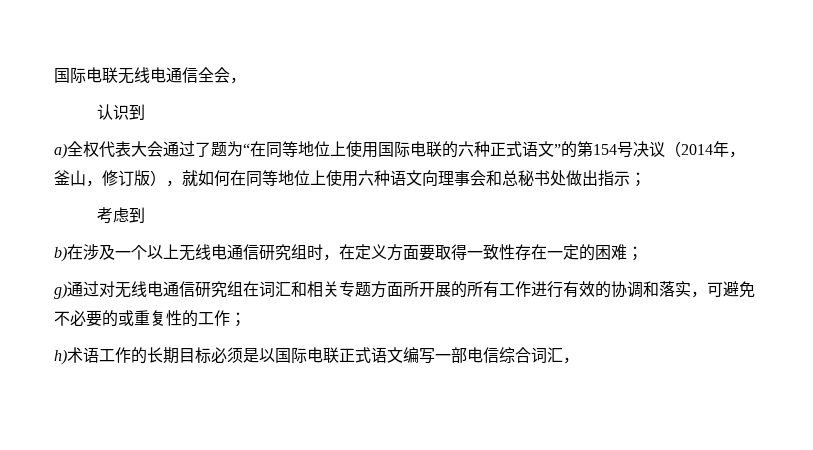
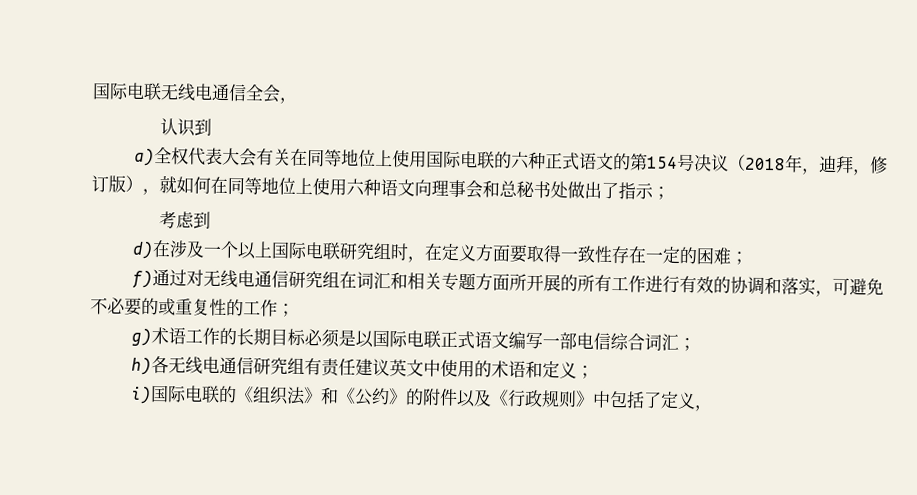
- a)全权代表大会通过了题为“在同等地位上使用国际电联的六种正式语文”的第154号决议（2014年，釜山，修订版），就如何在同等地位上使用六种语文向理事会和总秘书处做出指示；
+ a)全权代表大会有关在同等地位上使用国际电联的六种正式语文的第154号决议（2018年，迪拜，修订版），就如何在同等地位上使用六种语文向理事会和总秘书处做出了指示；
- b)在涉及一个以上无线电通信研究组时，在定义方面要取得一致性存在一定的困难；
+ d)在涉及一个以上国际电联研究组时，在定义方面要取得一致性存在一定的困难；
- g)通过对无线电通信研究组在词汇和相关专题方面所开展的所有工作进行有效的协调和落实，可避免不必要的或重复性的工作；
+ f)通过对无线电通信研究组在词汇和相关专题方面所开展的所有工作进行有效的协调和落实，可避免不必要的或重复性的工作；
- h)术语工作的长期目标必须是以国际电联正式语文编写一部电信综合词汇，
+ g)术语工作的长期目标必须是以国际电联正式语文编写一部电信综合词汇；
+ h)各无线电通信研究组有责任建议英文中使用的术语和定义；
+ i)国际电联的《组织法》和《公约》的附件以及《行政规则》中包括了定义，

